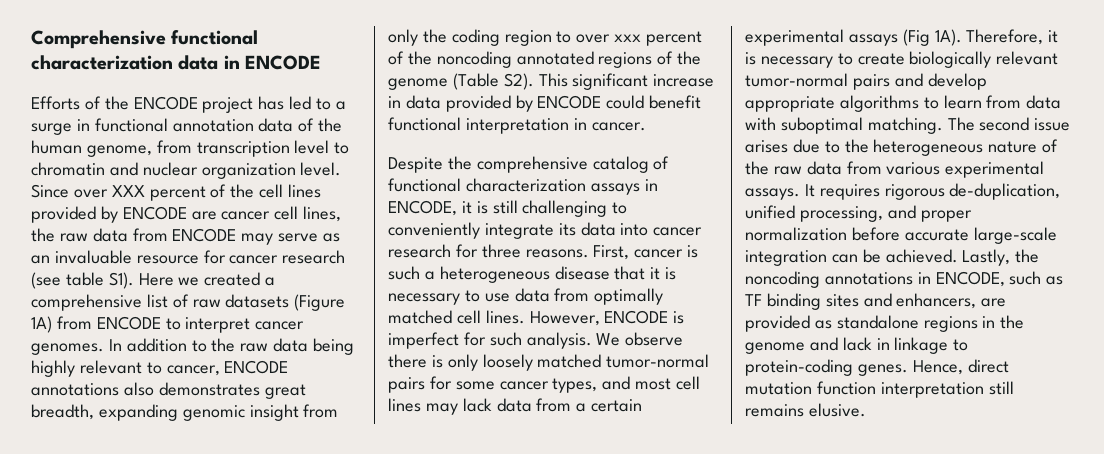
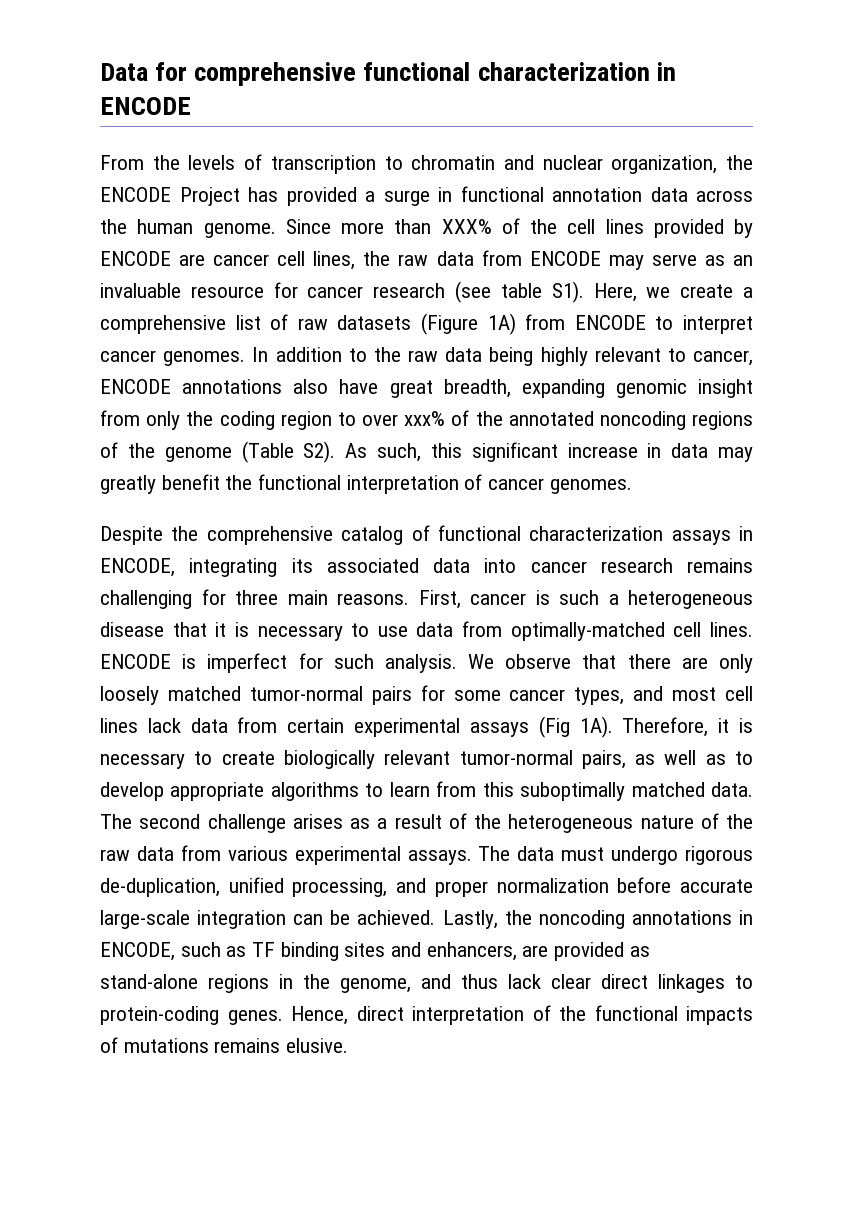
- Comprehensive functional characterization data in ENCODE
+ Data for comprehensive functional characterization in ENCODE
- Efforts of the ENCODE project has led to a surge in functional annotation data of the human genome, from transcription level to chromatin and nuclear organization level. Since over XXX percent of the cell lines provided by ENCODE are cancer cell lines, the raw data from ENCODE may serve as an invaluable resource for cancer research (see table S1). Here we created a comprehensive list of raw datasets (Figure 1A) from ENCODE to interpret cancer genomes.
+ From the levels of transcription to chromatin and nuclear organization, the ENCODE Project has provided a surge in functional annotation data across the human genome. Since more than XXX% of the cell lines provided by ENCODE are cancer cell lines, the raw data from ENCODE may serve as an invaluable resource for cancer research (see table S1). Here, we create a comprehensive list of raw datasets (Figure 1A) from ENCODE to interpret cancer genomes.
- In addition to the raw data being highly relevant to cancer, ENCODE annotations also demonstrates great breadth, expanding genomic insight from only the coding region to over xxx percent of the noncoding annotated regions of the genome (Table S2). This significant increase in data provided by ENCODE could benefit functional interpretation in cancer.
+ In addition to the raw data being highly relevant to cancer, ENCODE annotations also have great breadth, expanding genomic insight from only the coding region to over xxx% of the annotated noncoding regions of the genome (Table S2). As such, this significant increase in data may greatly benefit the functional interpretation of cancer genomes.
- Despite the comprehensive catalog of functional characterization assays in ENCODE, it is still challenging to conveniently integrate its data into cancer research for three reasons.
+ Despite the comprehensive catalog of functional characterization assays in ENCODE, integrating its associated data into cancer research remains challenging for three main reasons.
- First, cancer is such a heterogeneous disease that it is necessary to use data from optimally matched cell lines.
+ First, cancer is such a heterogeneous disease that it is necessary to use data from optimally-matched cell lines.
- However, ENCODE is imperfect for such analysis.
+ ENCODE is imperfect for such analysis.
- We observe there is only loosely matched tumor-normal pairs for some cancer types, and most cell lines may lack data from a certain experimental assays (Fig 1A).
+ We observe that there are only loosely matched tumor-normal pairs for some cancer types, and most cell lines lack data from certain experimental assays (Fig 1A).
- Therefore, it is necessary to create biologically relevant tumor-normal pairs and develop appropriate algorithms to learn from data with suboptimal matching. The second issue arises due to the heterogeneous nature of the raw data from various experimental assays.
+ Therefore, it is necessary to create biologically relevant tumor-normal pairs, as well as to develop appropriate algorithms to learn from this suboptimally matched data. The second challenge arises as a result of the heterogeneous nature of the raw data from various experimental assays.
- It requires rigorous de-duplication, unified processing, and proper normalization before accurate large-scale integration can be achieved.
+ The data must undergo rigorous de-duplication, unified processing, and proper normalization before accurate large-scale integration can be achieved.
- Lastly, the noncoding annotations in ENCODE, such as TF binding sites and enhancers, are provided as standalone regions in the genome and lack in linkage to protein-coding genes.
+ Lastly, the noncoding annotations in ENCODE, such as TF binding sites and enhancers, are provided as stand-alone regions in the genome, and thus lack clear direct linkages to protein-coding genes.
- Hence, direct mutation function interpretation still remains elusive.
+ Hence, direct interpretation of the functional impacts of mutations remains elusive.

